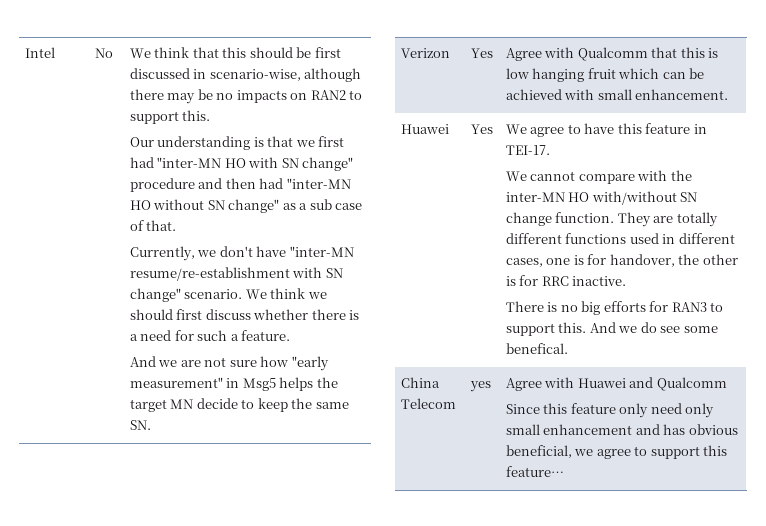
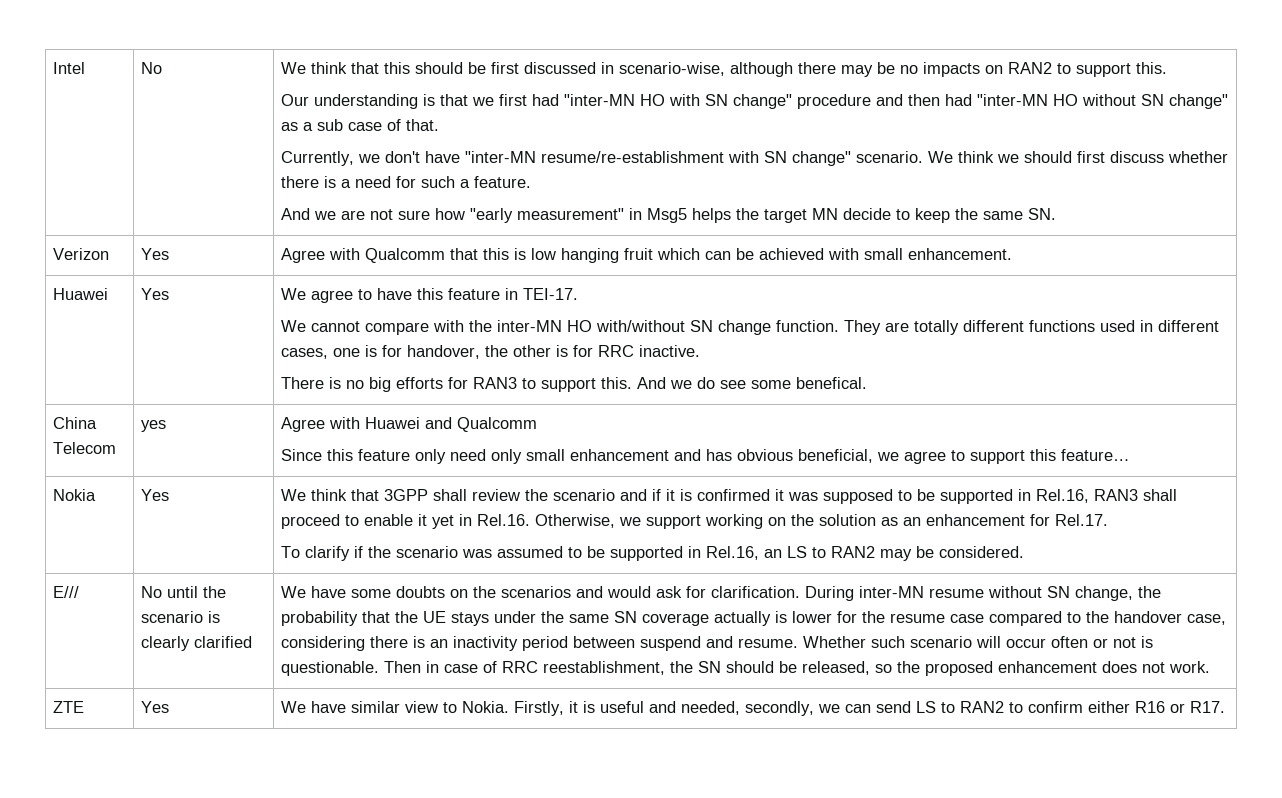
+ Nokia | Yes | We think that 3GPP shall review the scenario and if it is confirmed it was supposed to be supported in Rel.16, RAN3 shall proceed to enable it yet in Rel.16. Otherwise, we support working on the solution as an enhancement for Rel.17.
+ To clarify if the scenario was assumed to be supported in Rel.16, an LS to RAN2 may be considered.
+ E/// | No until the scenario is clearly clarified | We have some doubts on the scenarios and would ask for clarification. During inter-MN resume without SN change, the probability that the UE stays under the same SN coverage actually is lower for the resume case compared to the handover case, considering there is an inactivity period between suspend and resume. Whether such scenario will occur often or not is questionable. Then in case of RRC reestablishment, the SN should be released, so the proposed enhancement does not work.
+ ZTE | Yes | We have similar view to Nokia. Firstly, it is useful and needed, secondly, we can send LS to RAN2 to confirm either R16 or R17.

